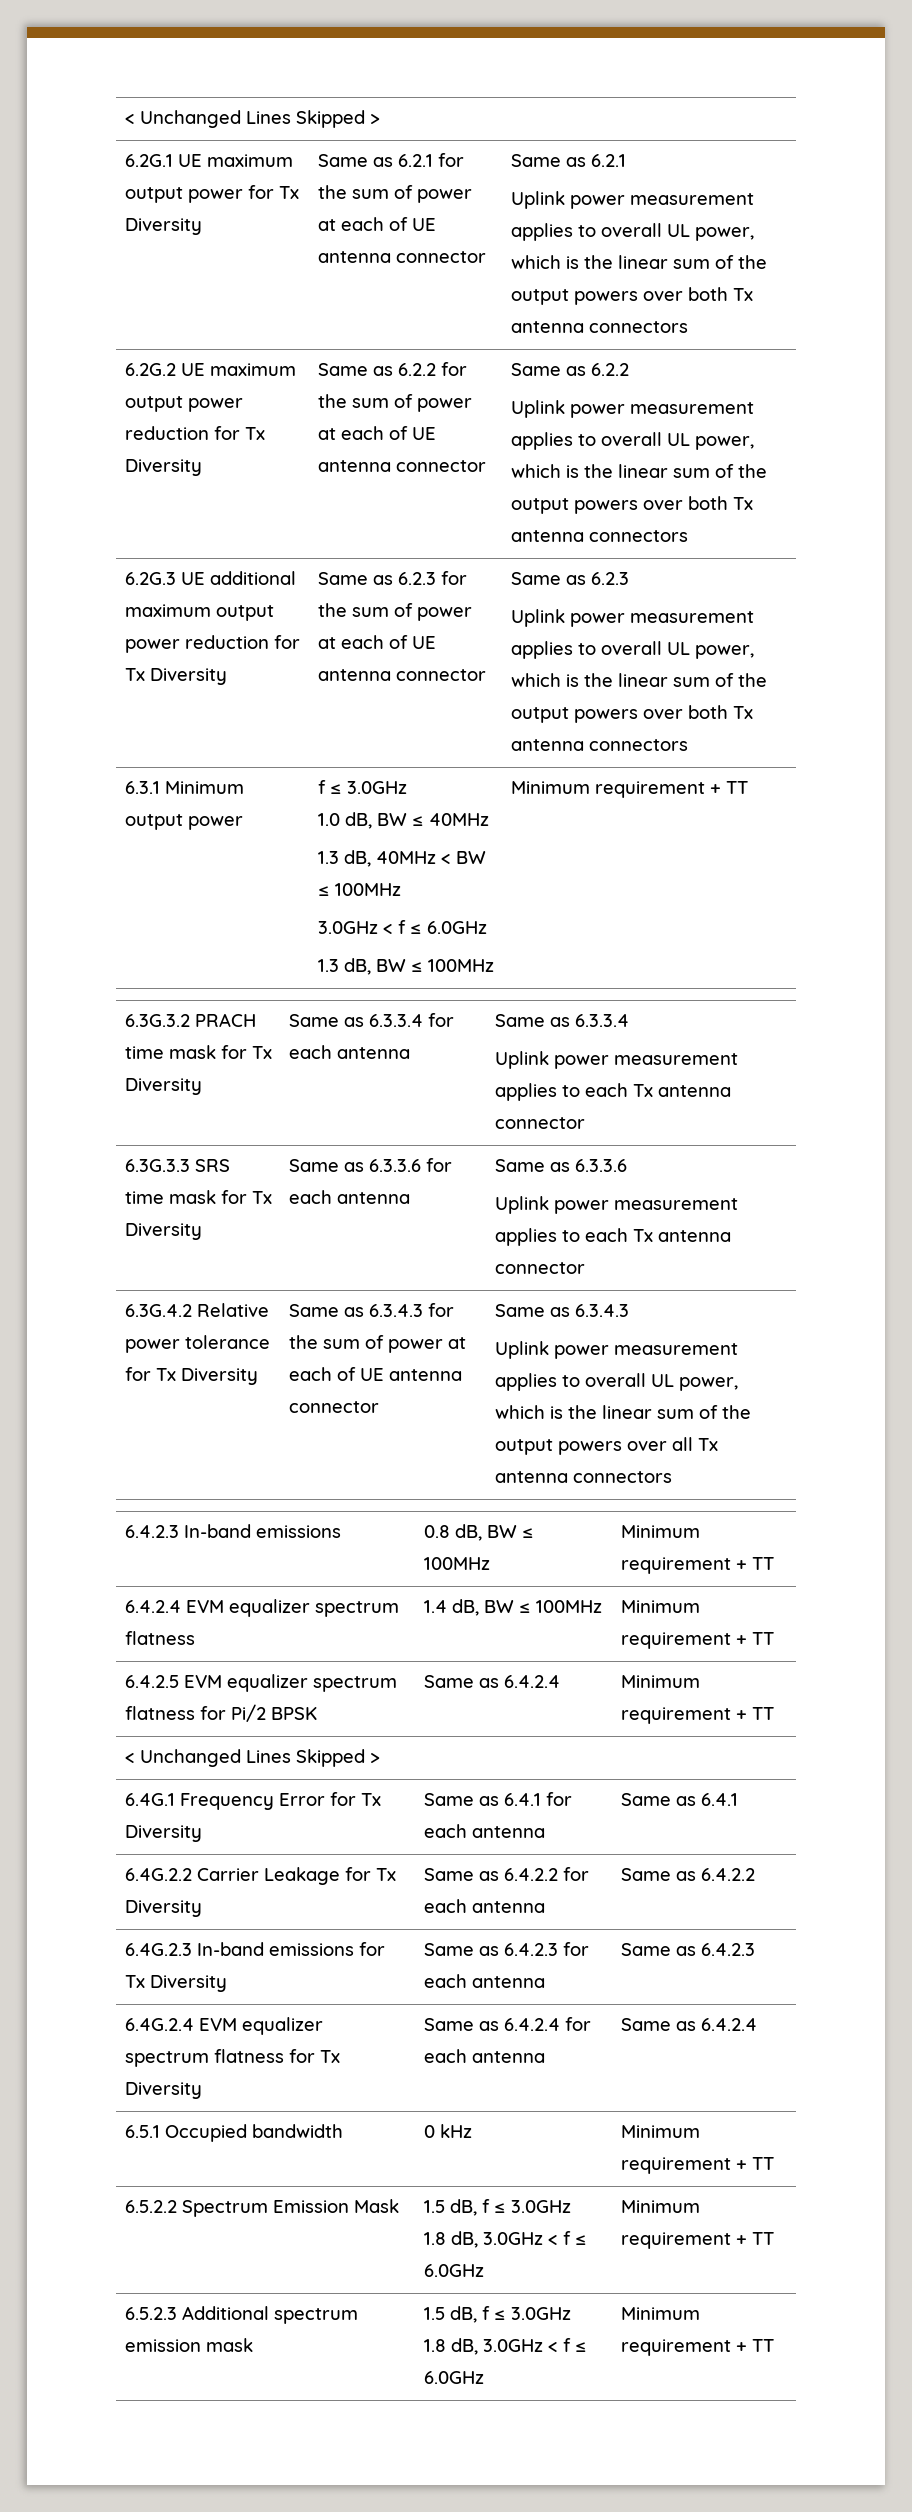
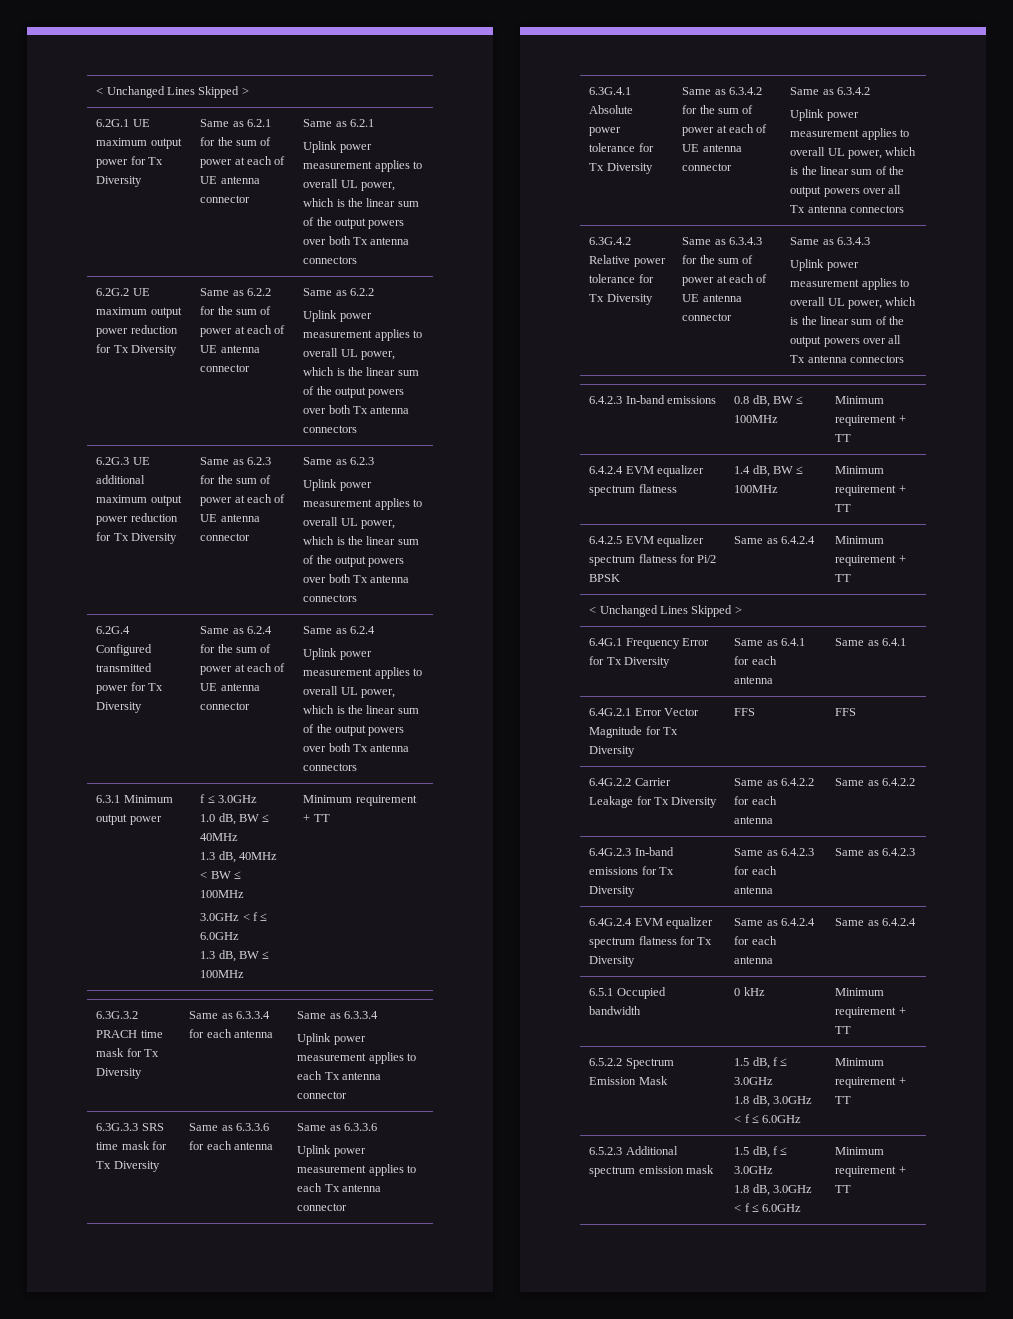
+ 6.2G.4 Configured transmitted power for Tx Diversity | Same as 6.2.4 for the sum of power at each of UE antenna connector | Same as 6.2.4
+ Uplink power measurement applies to overall UL power, which is the linear sum of the output powers over both Tx antenna connectors
+ 6.3G.4.1 Absolute power tolerance for Tx Diversity | Same as 6.3.4.2 for the sum of power at each of UE antenna connector | Same as 6.3.4.2
+ Uplink power measurement applies to overall UL power, which is the linear sum of the output powers over all Tx antenna connectors
+ 6.4G.2.1 Error Vector Magnitude for Tx Diversity | FFS | FFS

